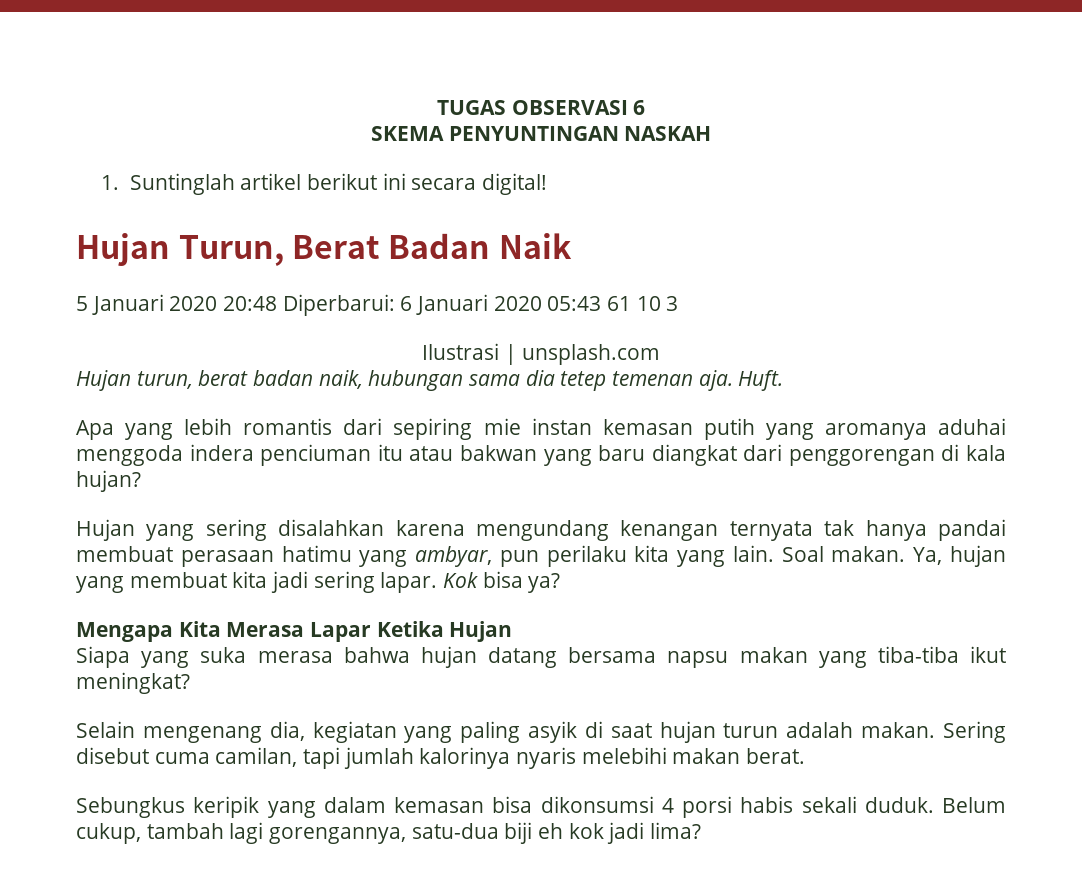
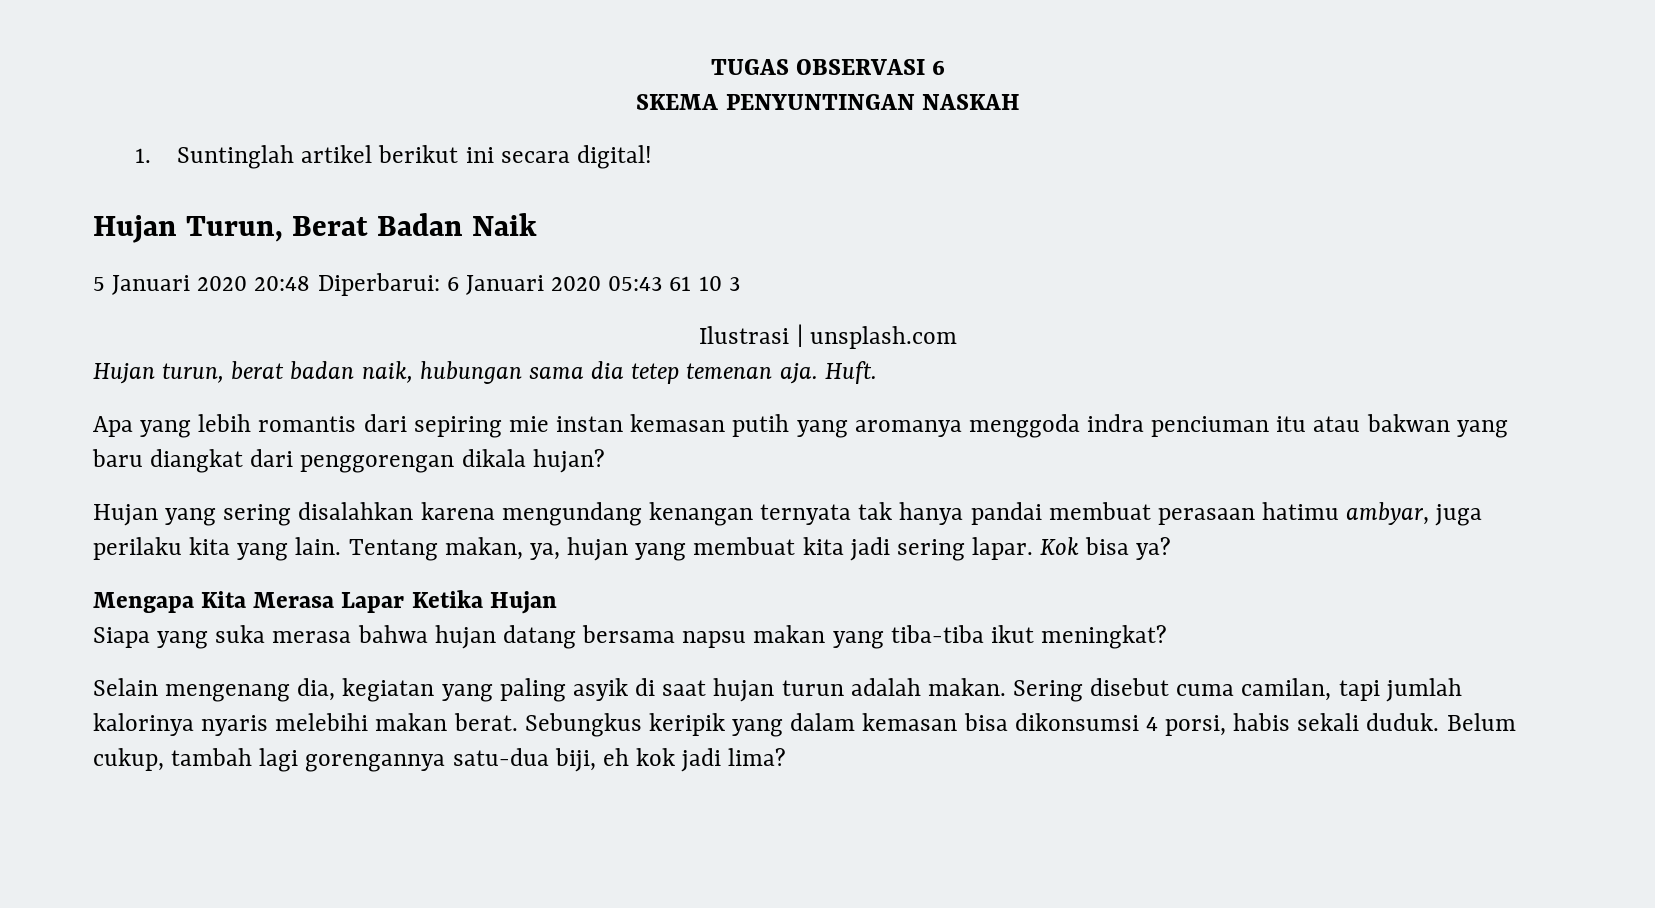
- Apa yang lebih romantis dari sepiring mie instan kemasan putih yang aromanya aduhai menggoda indera penciuman itu atau bakwan yang baru diangkat dari penggorengan di kala hujan?
+ Apa yang lebih romantis dari sepiring mie instan kemasan putih yang aromanya menggoda indra penciuman itu atau bakwan yang baru diangkat dari penggorengan dikala hujan?
- Hujan yang sering disalahkan karena mengundang kenangan ternyata tak hanya pandai membuat perasaan hatimu yang ambyar, pun perilaku kita yang lain.
+ Hujan yang sering disalahkan karena mengundang kenangan ternyata tak hanya pandai membuat perasaan hatimu ambyar, juga perilaku kita yang lain.
- Soal makan. Ya, hujan yang membuat kita jadi sering lapar.
+ Tentang makan, ya, hujan yang membuat kita jadi sering lapar.
- Sering disebut cuma camilan, tapi jumlah kalorinya nyaris melebihi makan berat.
- Sebungkus keripik yang dalam kemasan bisa dikonsumsi 4 porsi habis sekali duduk.
+ Sering disebut cuma camilan, tapi jumlah kalorinya nyaris melebihi makan berat. Sebungkus keripik yang dalam kemasan bisa dikonsumsi 4 porsi, habis sekali duduk.
- Belum cukup, tambah lagi gorengannya, satu-dua biji eh kok jadi lima?
+ Belum cukup, tambah lagi gorengannya satu-dua biji, eh kok jadi lima?

